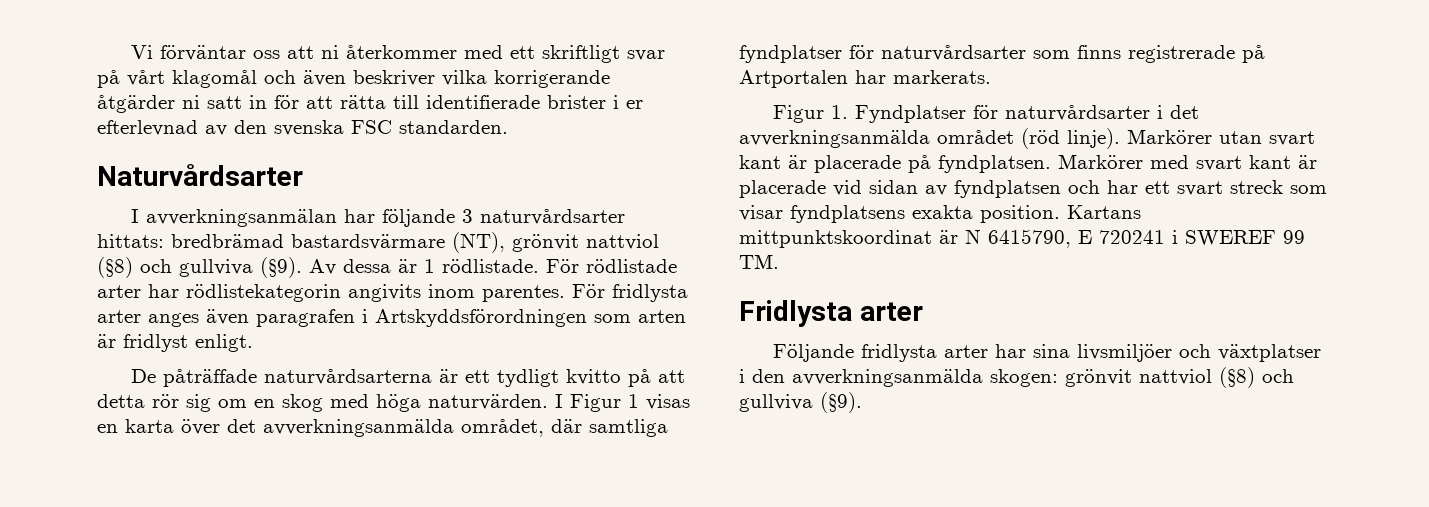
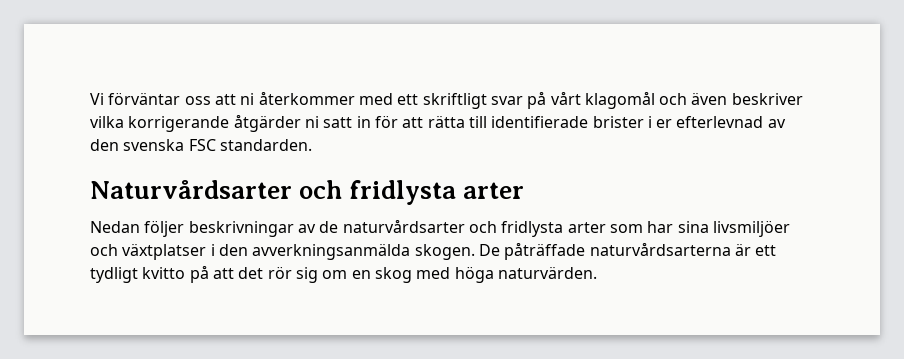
- Naturvårdsarter
- I avverkningsanmälan har följande 3 naturvårdsarter hittats: bredbrämad bastardsvärmare (NT), grönvit nattviol (§8) och gullviva (§9). Av dessa är 1 rödlistade. För rödlistade arter har rödlistekategorin angivits inom parentes. För fridlysta arter anges även paragrafen i Artskyddsförordningen som arten är fridlyst enligt.
- De påträffade naturvårdsarterna är ett tydligt kvitto på att detta rör sig om en skog med höga naturvärden. I Figur 1 visas en karta över det avverkningsanmälda området, där samtliga fyndplatser för naturvårdsarter som finns registrerade på Artportalen har markerats.
- Figur 1. Fyndplatser för naturvårdsarter i det avverkningsanmälda området (röd linje). Markörer utan svart kant är placerade på fyndplatsen. Markörer med svart kant är placerade vid sidan av fyndplatsen och har ett svart streck som visar fyndplatsens exakta position. Kartans mittpunktskoordinat är N 6415790, E 720241 i SWEREF 99 TM.
- Fridlysta arter
- Följande fridlysta arter har sina livsmiljöer och växtplatser i den avverkningsanmälda skogen: grönvit nattviol (§8) och gullviva (§9).
+ Naturvårdsarter och fridlysta arter
+ Nedan följer beskrivningar av de naturvårdsarter och fridlysta arter som har sina livsmiljöer och växtplatser i den avverkningsanmälda skogen. De påträffade naturvårdsarterna är ett tydligt kvitto på att det rör sig om en skog med höga naturvärden.

